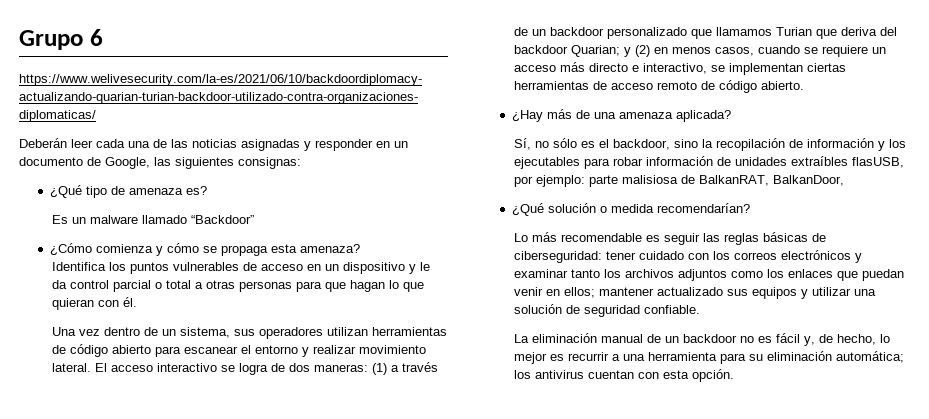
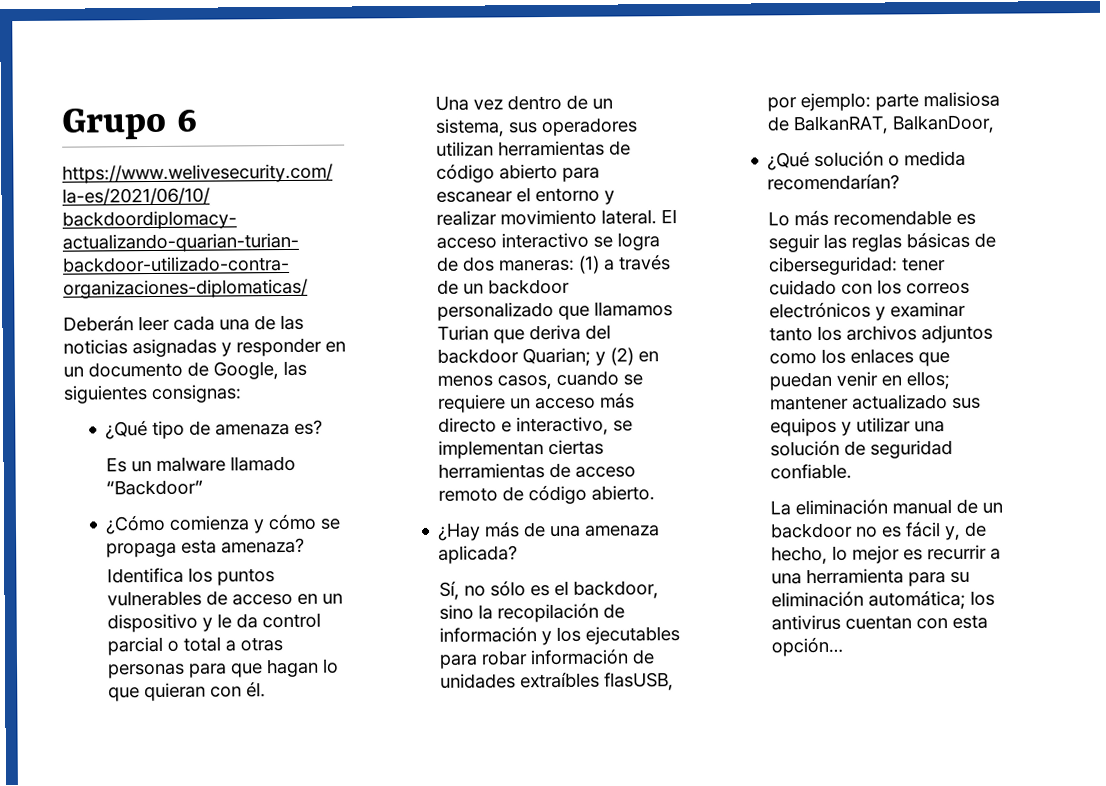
- La eliminación manual de un backdoor no es fácil y, de hecho, lo mejor es recurrir a una herramienta para su eliminación automática; los antivirus cuentan con esta opción.
+ La eliminación manual de un backdoor no es fácil y, de hecho, lo mejor es recurrir a una herramienta para su eliminación automática; los antivirus cuentan con esta opción…

